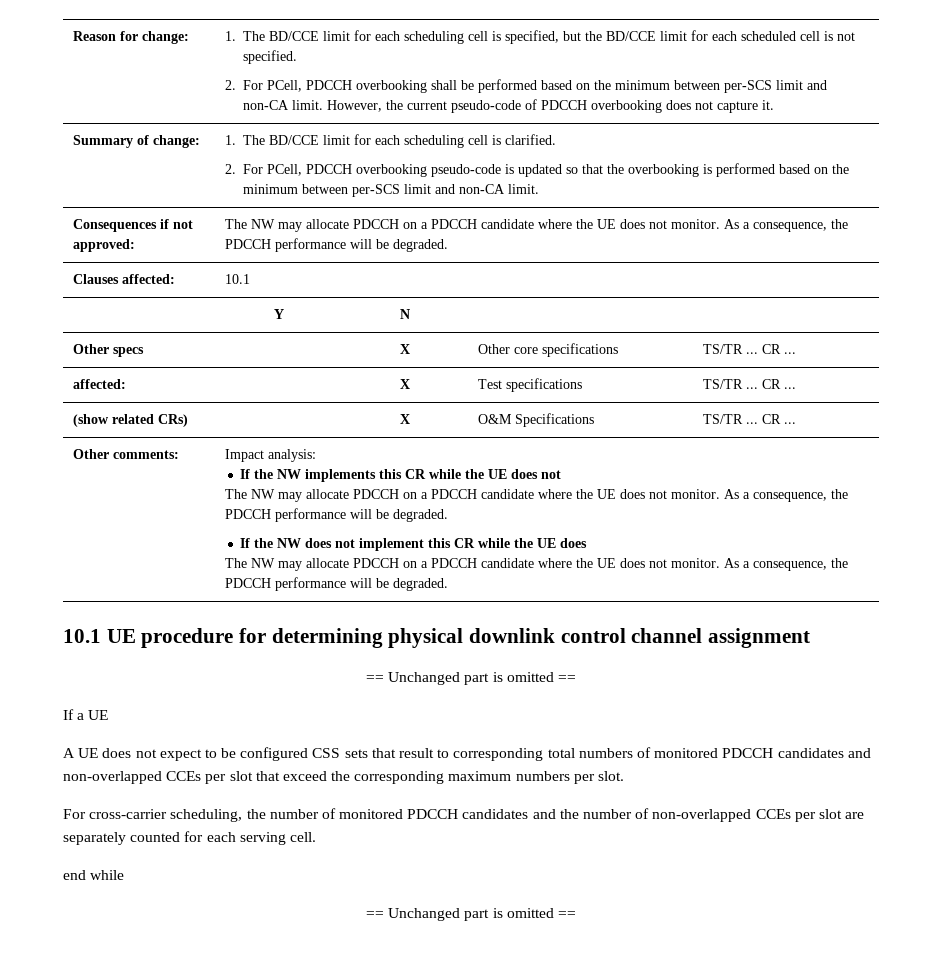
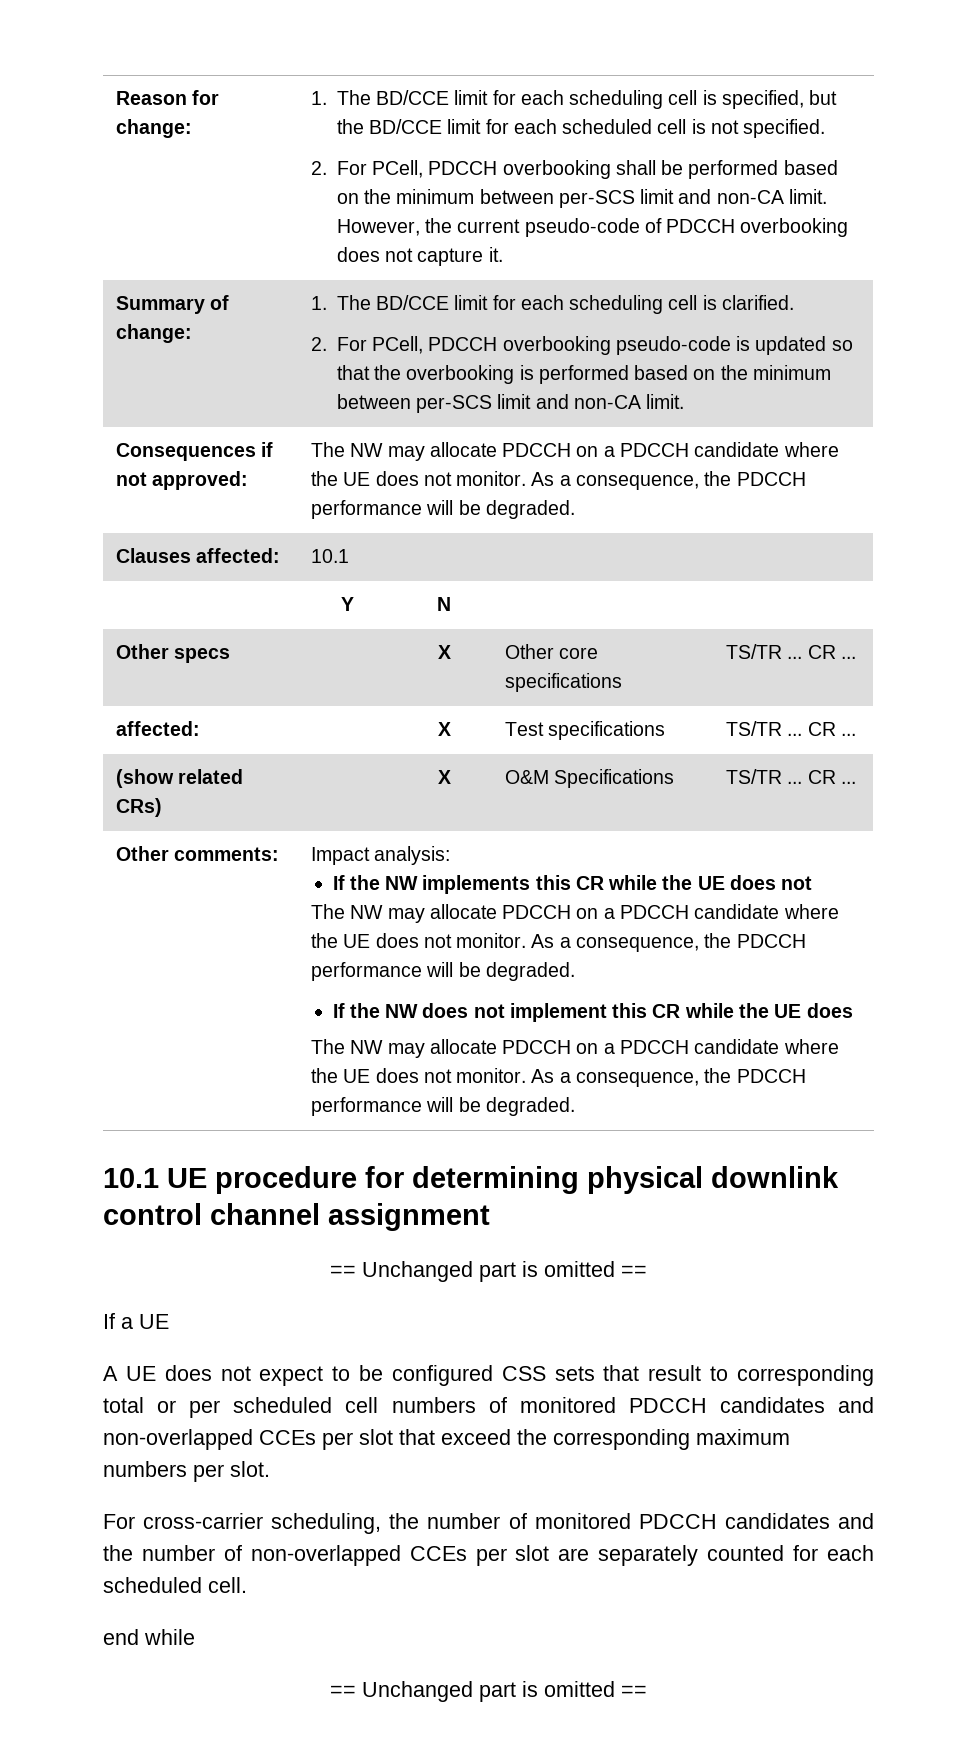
- A UE does not expect to be configured CSS sets that result to corresponding total numbers of monitored PDCCH candidates and non-overlapped CCEs per slot that exceed the corresponding maximum numbers per slot.
+ A UE does not expect to be configured CSS sets that result to corresponding total or per scheduled cell numbers of monitored PDCCH candidates and non-overlapped CCEs per slot that exceed the corresponding maximum numbers per slot.
- For cross-carrier scheduling, the number of monitored PDCCH candidates and the number of non-overlapped CCEs per slot are separately counted for each serving cell.
+ For cross-carrier scheduling, the number of monitored PDCCH candidates and the number of non-overlapped CCEs per slot are separately counted for each scheduled cell.

